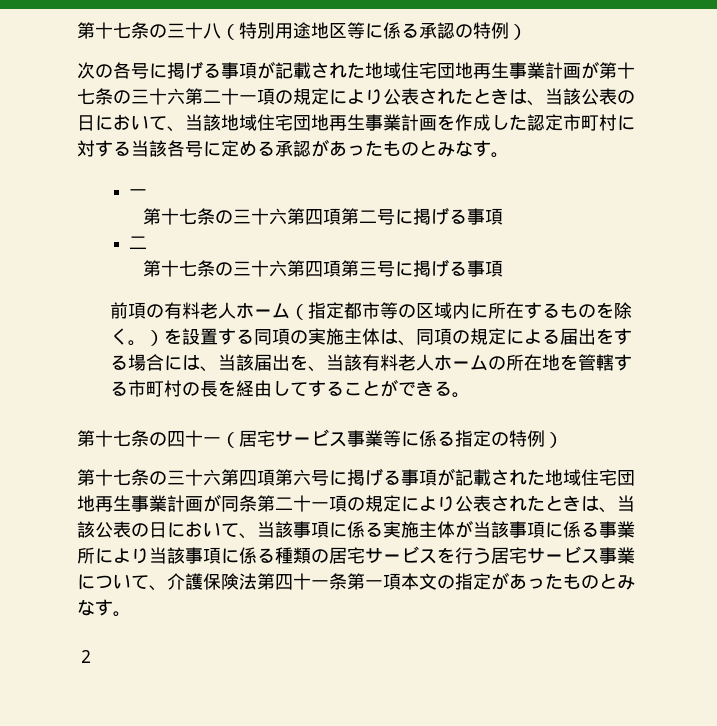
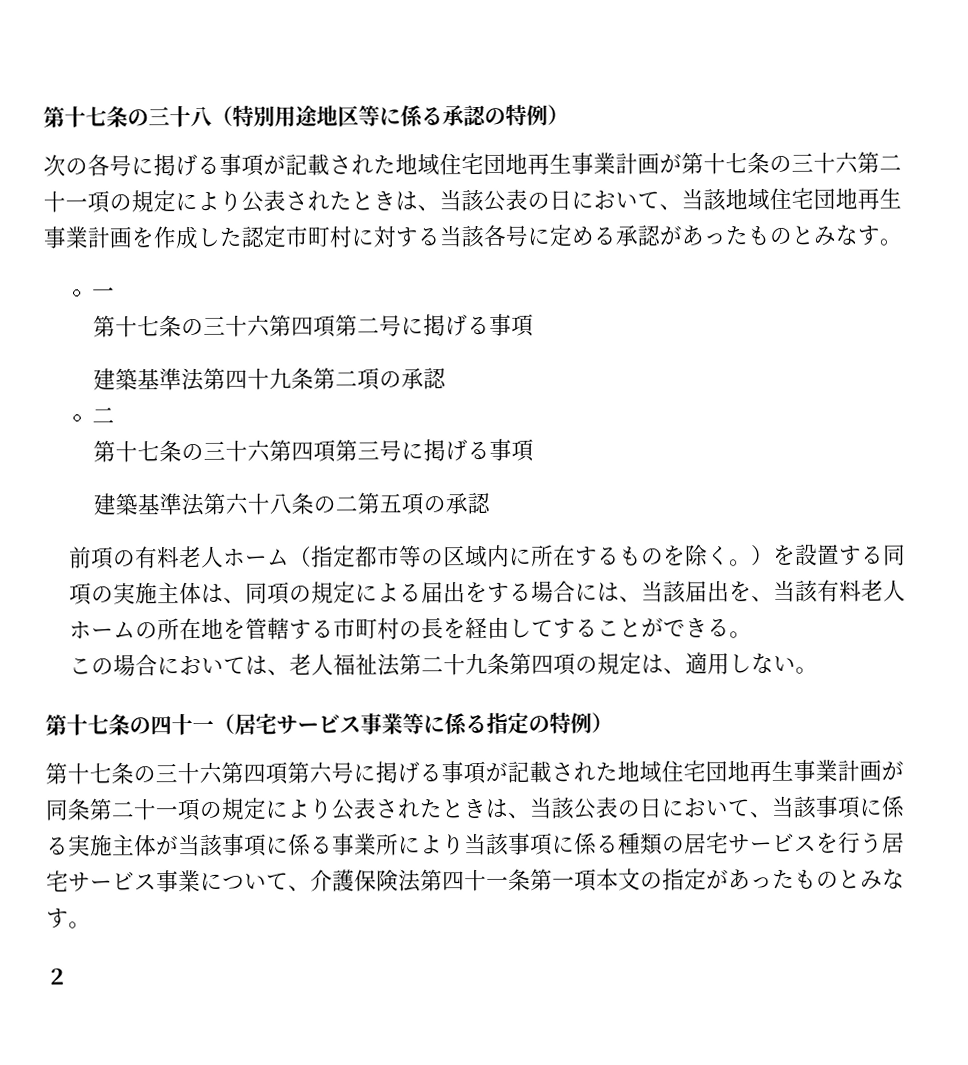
+ 建築基準法第四十九条第二項の承認
+ 建築基準法第六十八条の二第五項の承認
+ この場合においては、老人福祉法第二十九条第四項の規定は、適用しない。

